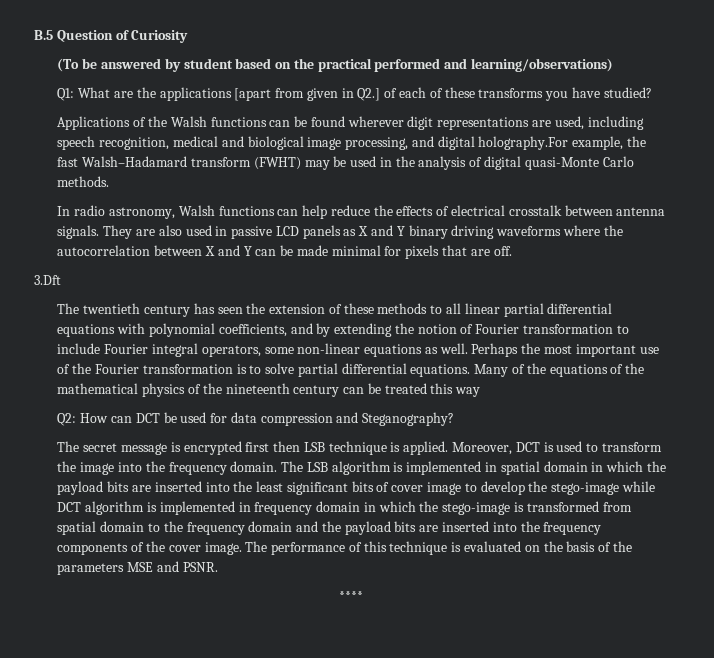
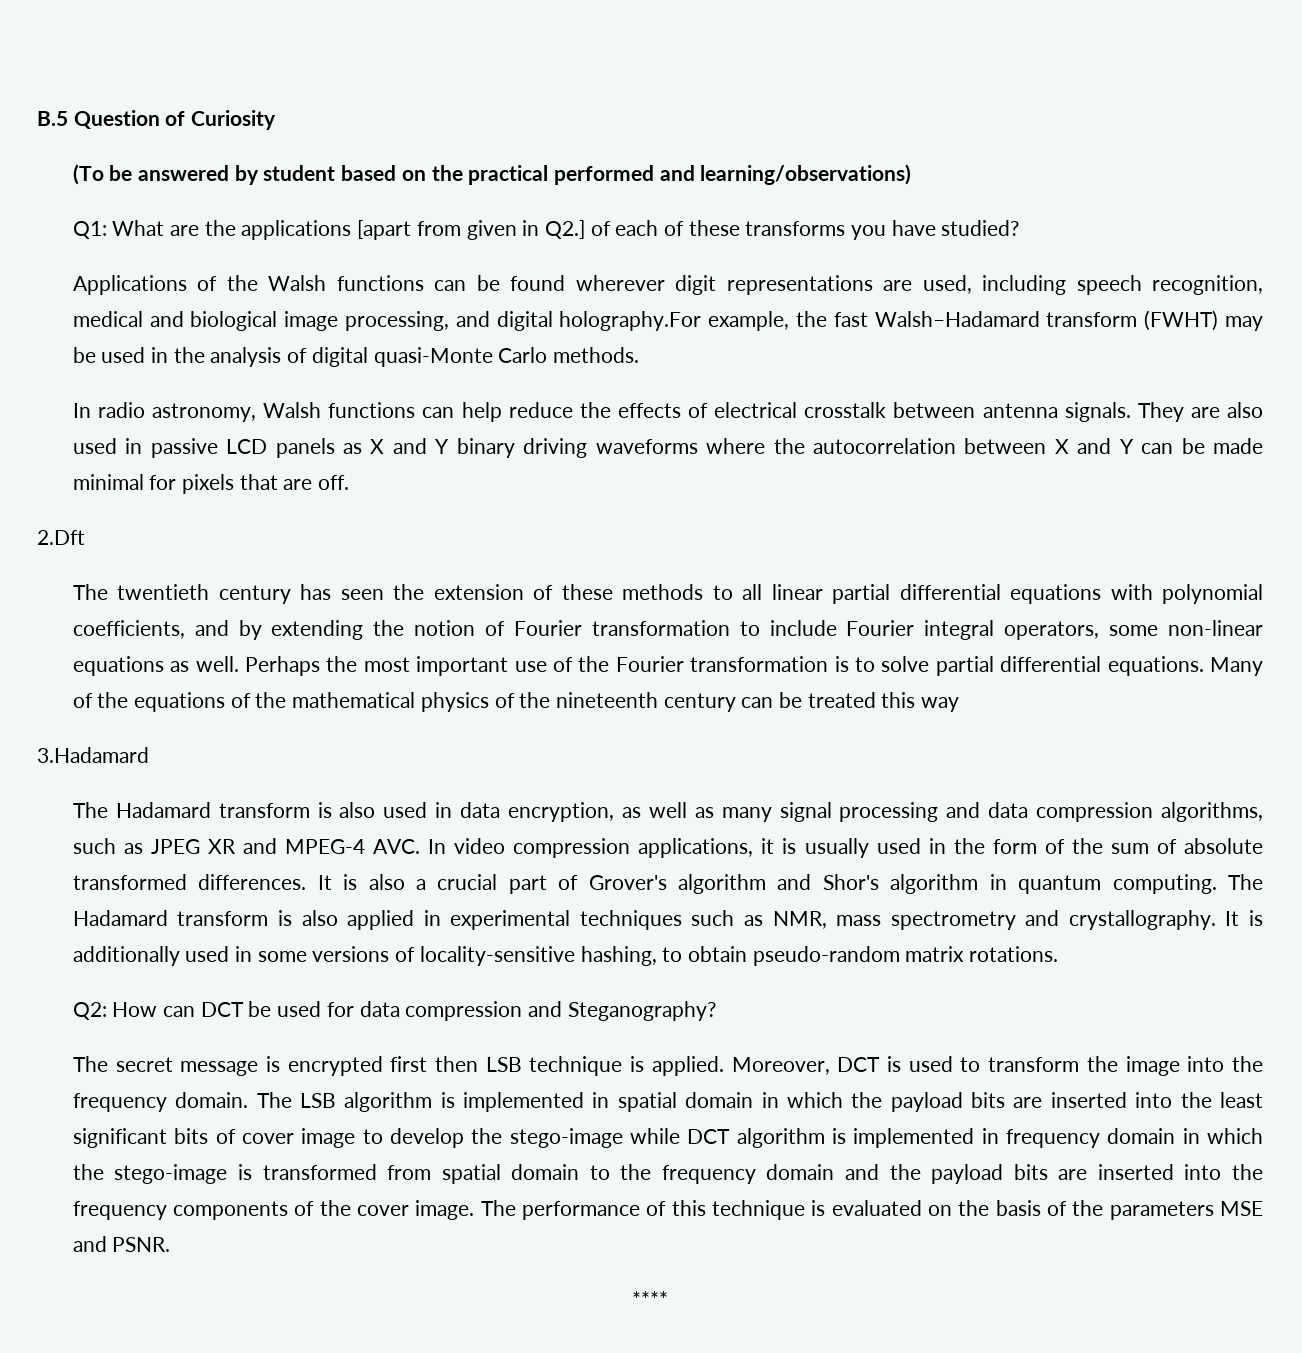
- 3.Dft
+ 2.Dft
+ 3.Hadamard
+ The Hadamard transform is also used in data encryption, as well as many signal processing and data compression algorithms, such as JPEG XR and MPEG-4 AVC. In video compression applications, it is usually used in the form of the sum of absolute transformed differences. It is also a crucial part of Grover's algorithm and Shor's algorithm in quantum computing. The Hadamard transform is also applied in experimental techniques such as NMR, mass spectrometry and crystallography. It is additionally used in some versions of locality-sensitive hashing, to obtain pseudo-random matrix rotations.

